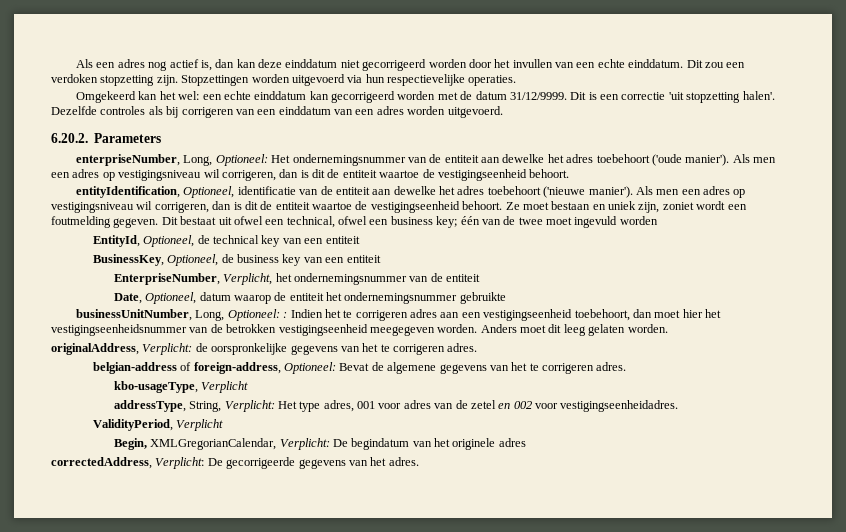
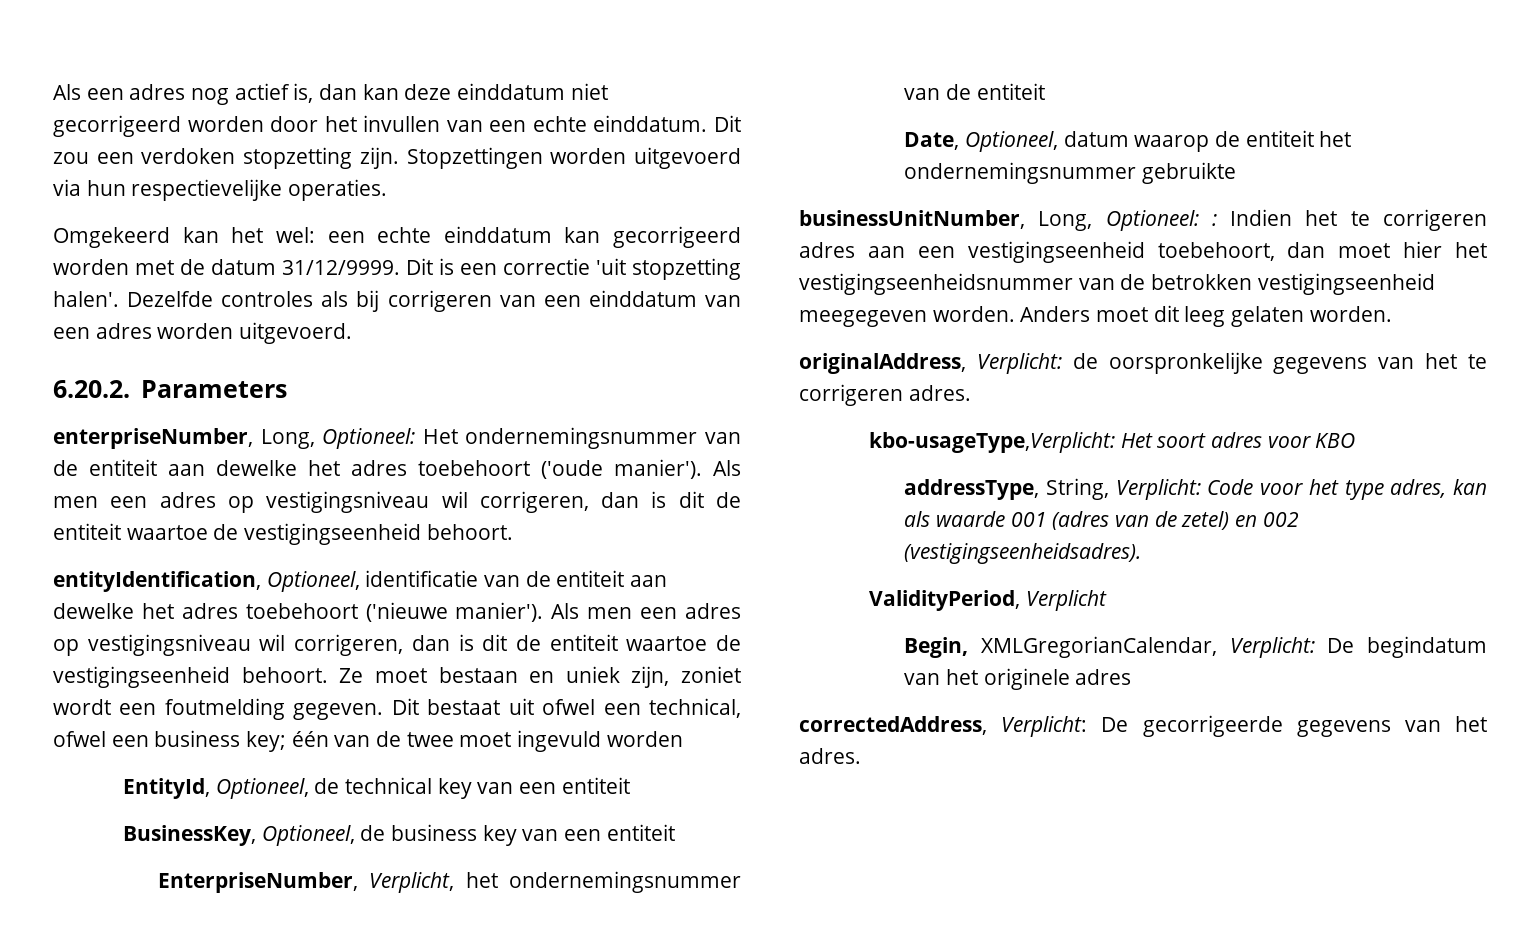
- belgian-address of foreign-address, Optioneel: Bevat de algemene gegevens van het te corrigeren adres.
- kbo-usageType, Verplicht
- addressType, String, Verplicht: Het type adres, 001 voor adres van de zetel en 002 voor vestigingseenheidadres.
+ kbo-usageType,Verplicht: Het soort adres voor KBO
+ addressType, String, Verplicht: Code voor het type adres, kan als waarde 001 (adres van de zetel) en 002 (vestigingseenheidsadres).

